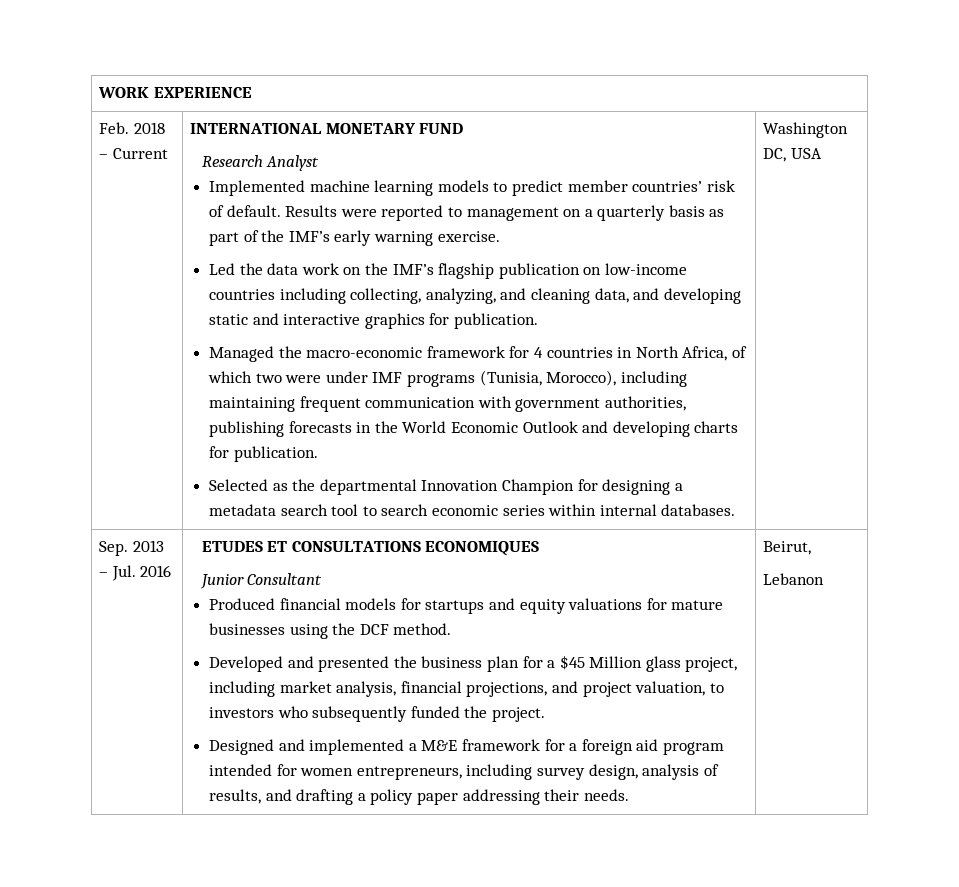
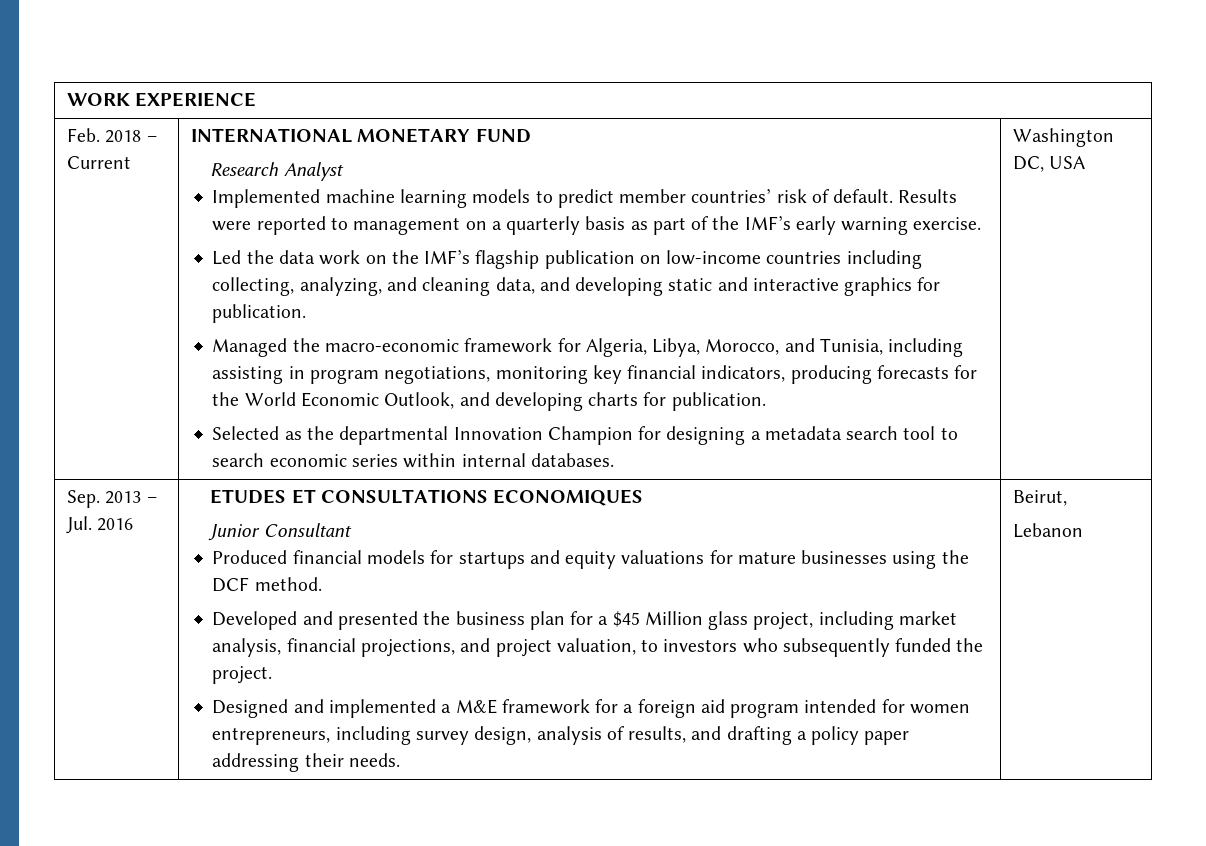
- Managed the macro-economic framework for 4 countries in North Africa, of which two were under IMF programs (Tunisia, Morocco), including maintaining frequent communication with government authorities, publishing forecasts in the World Economic Outlook and developing charts for publication.
+ Managed the macro-economic framework for Algeria, Libya, Morocco, and Tunisia, including assisting in program negotiations, monitoring key financial indicators, producing forecasts for the World Economic Outlook, and developing charts for publication.

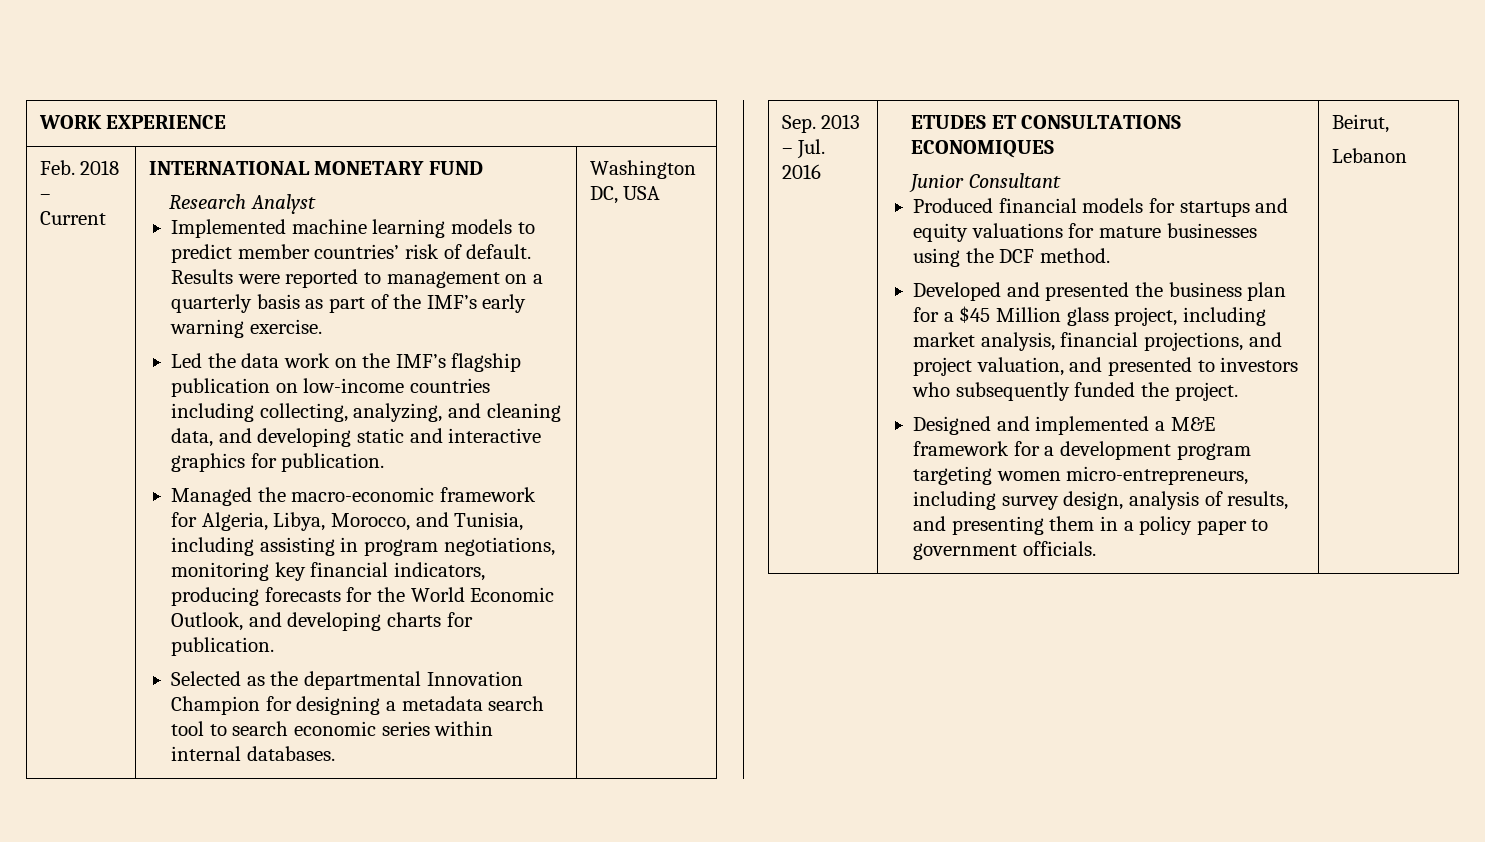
- Developed and presented the business plan for a $45 Million glass project, including market analysis, financial projections, and project valuation, to investors who subsequently funded the project.
+ Developed and presented the business plan for a $45 Million glass project, including market analysis, financial projections, and project valuation, and presented to investors who subsequently funded the project.
- Designed and implemented a M&E framework for a foreign aid program intended for women entrepreneurs, including survey design, analysis of results, and drafting a policy paper addressing their needs.
+ Designed and implemented a M&E framework for a development program targeting women micro-entrepreneurs, including survey design, analysis of results, and presenting them in a policy paper to government officials.

